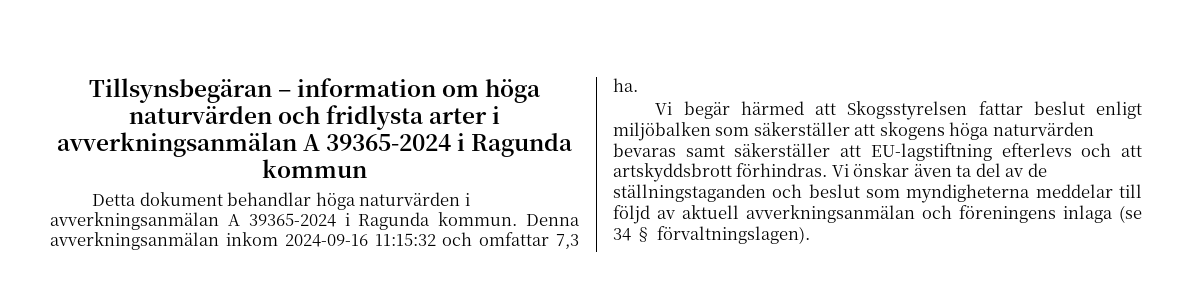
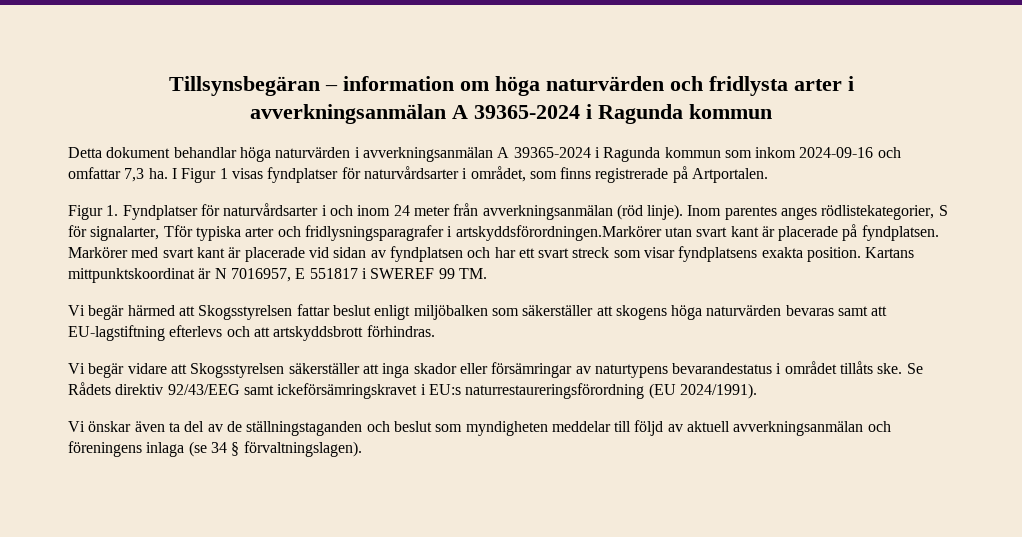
- Detta dokument behandlar höga naturvärden i avverkningsanmälan A 39365-2024 i Ragunda kommun. Denna avverkningsanmälan inkom 2024-09-16 11:15:32 och omfattar 7,3 ha.
+ Detta dokument behandlar höga naturvärden i avverkningsanmälan A 39365-2024 i Ragunda kommun som inkom 2024-09-16 och omfattar 7,3 ha. I Figur 1 visas fyndplatser för naturvårdsarter i området, som finns registrerade på Artportalen.
+ Figur 1. Fyndplatser för naturvårdsarter i och inom 24 meter från avverkningsanmälan (röd linje). Inom parentes anges rödlistekategorier, S för signalarter, Tför typiska arter och fridlysningsparagrafer i artskyddsförordningen.Markörer utan svart kant är placerade på fyndplatsen. Markörer med svart kant är placerade vid sidan av fyndplatsen och har ett svart streck som visar fyndplatsens exakta position. Kartans mittpunktskoordinat är N 7016957, E 551817 i SWEREF 99 TM.
- Vi begär härmed att Skogsstyrelsen fattar beslut enligt miljöbalken som säkerställer att skogens höga naturvärden bevaras samt säkerställer att EU-lagstiftning efterlevs och att artskyddsbrott förhindras. Vi önskar även ta del av de ställningstaganden och beslut som myndigheterna meddelar till följd av aktuell avverkningsanmälan och föreningens inlaga (se 34 § förvaltningslagen).
+ Vi begär härmed att Skogsstyrelsen fattar beslut enligt miljöbalken som säkerställer att skogens höga naturvärden bevaras samt att EU-lagstiftning efterlevs och att artskyddsbrott förhindras.
+ Vi begär vidare att Skogsstyrelsen säkerställer att inga skador eller försämringar av naturtypens bevarandestatus i området tillåts ske. Se Rådets direktiv 92/43/EEG samt ickeförsämringskravet i EU:s naturrestaureringsförordning (EU 2024/1991).
+ Vi önskar även ta del av de ställningstaganden och beslut som myndigheten meddelar till följd av aktuell avverkningsanmälan och föreningens inlaga (se 34 § förvaltningslagen).

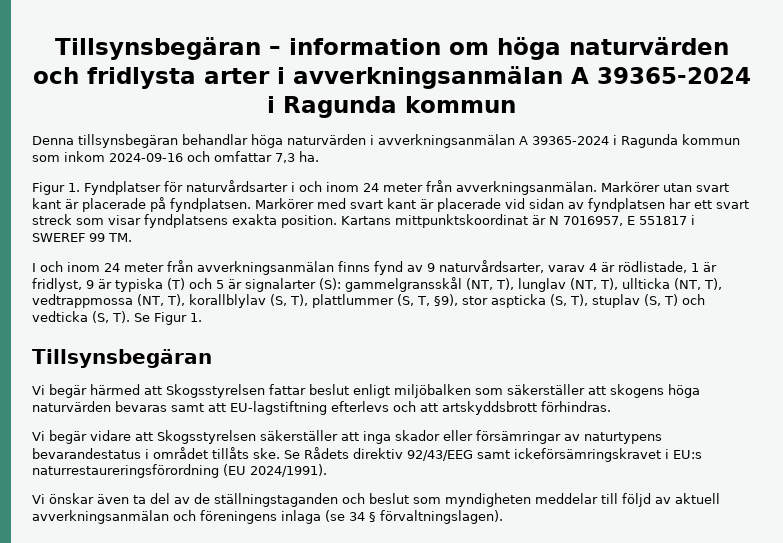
- Detta dokument behandlar höga naturvärden i avverkningsanmälan A 39365-2024 i Ragunda kommun som inkom 2024-09-16 och omfattar 7,3 ha. I Figur 1 visas fyndplatser för naturvårdsarter i området, som finns registrerade på Artportalen.
+ Denna tillsynsbegäran behandlar höga naturvärden i avverkningsanmälan A 39365-2024 i Ragunda kommun som inkom 2024-09-16 och omfattar 7,3 ha.
- Figur 1. Fyndplatser för naturvårdsarter i och inom 24 meter från avverkningsanmälan (röd linje). Inom parentes anges rödlistekategorier, S för signalarter, Tför typiska arter och fridlysningsparagrafer i artskyddsförordningen.Markörer utan svart kant är placerade på fyndplatsen.
+ Figur 1. Fyndplatser för naturvårdsarter i och inom 24 meter från avverkningsanmälan. Markörer utan svart kant är placerade på fyndplatsen.
- Markörer med svart kant är placerade vid sidan av fyndplatsen och har ett svart streck som visar fyndplatsens exakta position.
+ Markörer med svart kant är placerade vid sidan av fyndplatsen har ett svart streck som visar fyndplatsens exakta position.
+ I och inom 24 meter från avverkningsanmälan finns fynd av 9 naturvårdsarter, varav 4 är rödlistade, 1 är fridlyst, 9 är typiska (T) och 5 är signalarter (S): gammelgransskål (NT, T), lunglav (NT, T), ullticka (NT, T), vedtrappmossa (NT, T), korallblylav (S, T), plattlummer (S, T, §9), stor aspticka (S, T), stuplav (S, T) och vedticka (S, T). Se Figur 1.
+ Tillsynsbegäran

